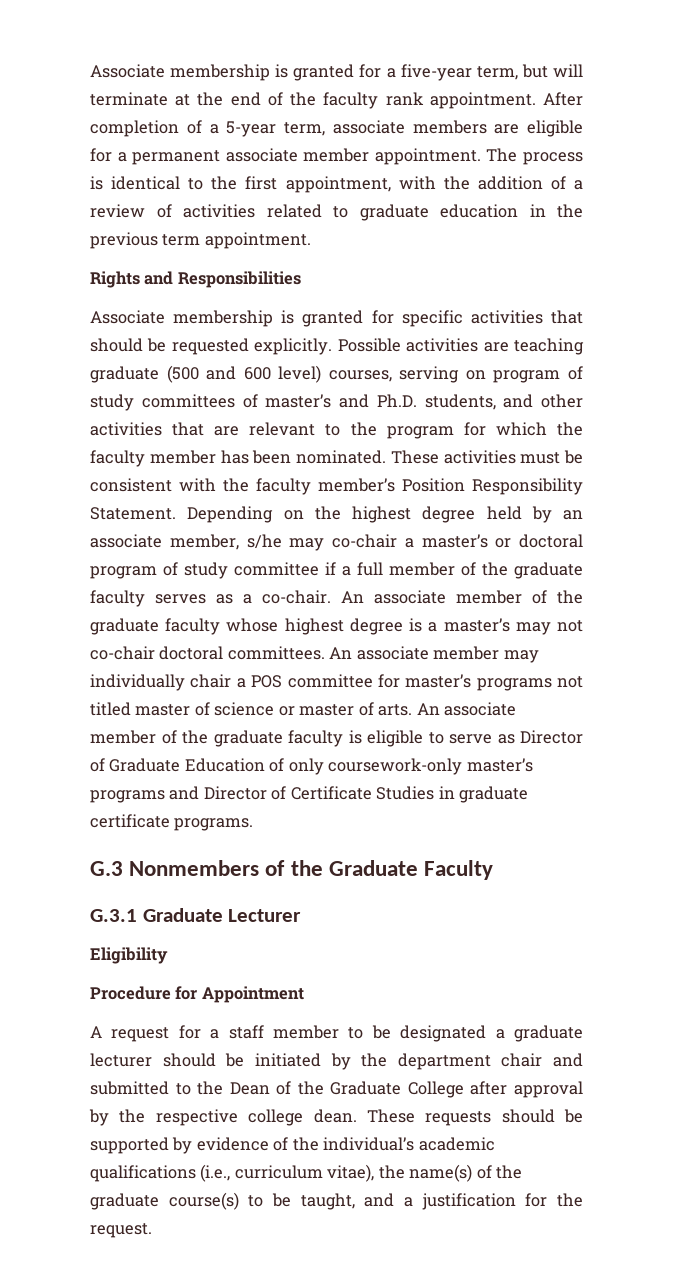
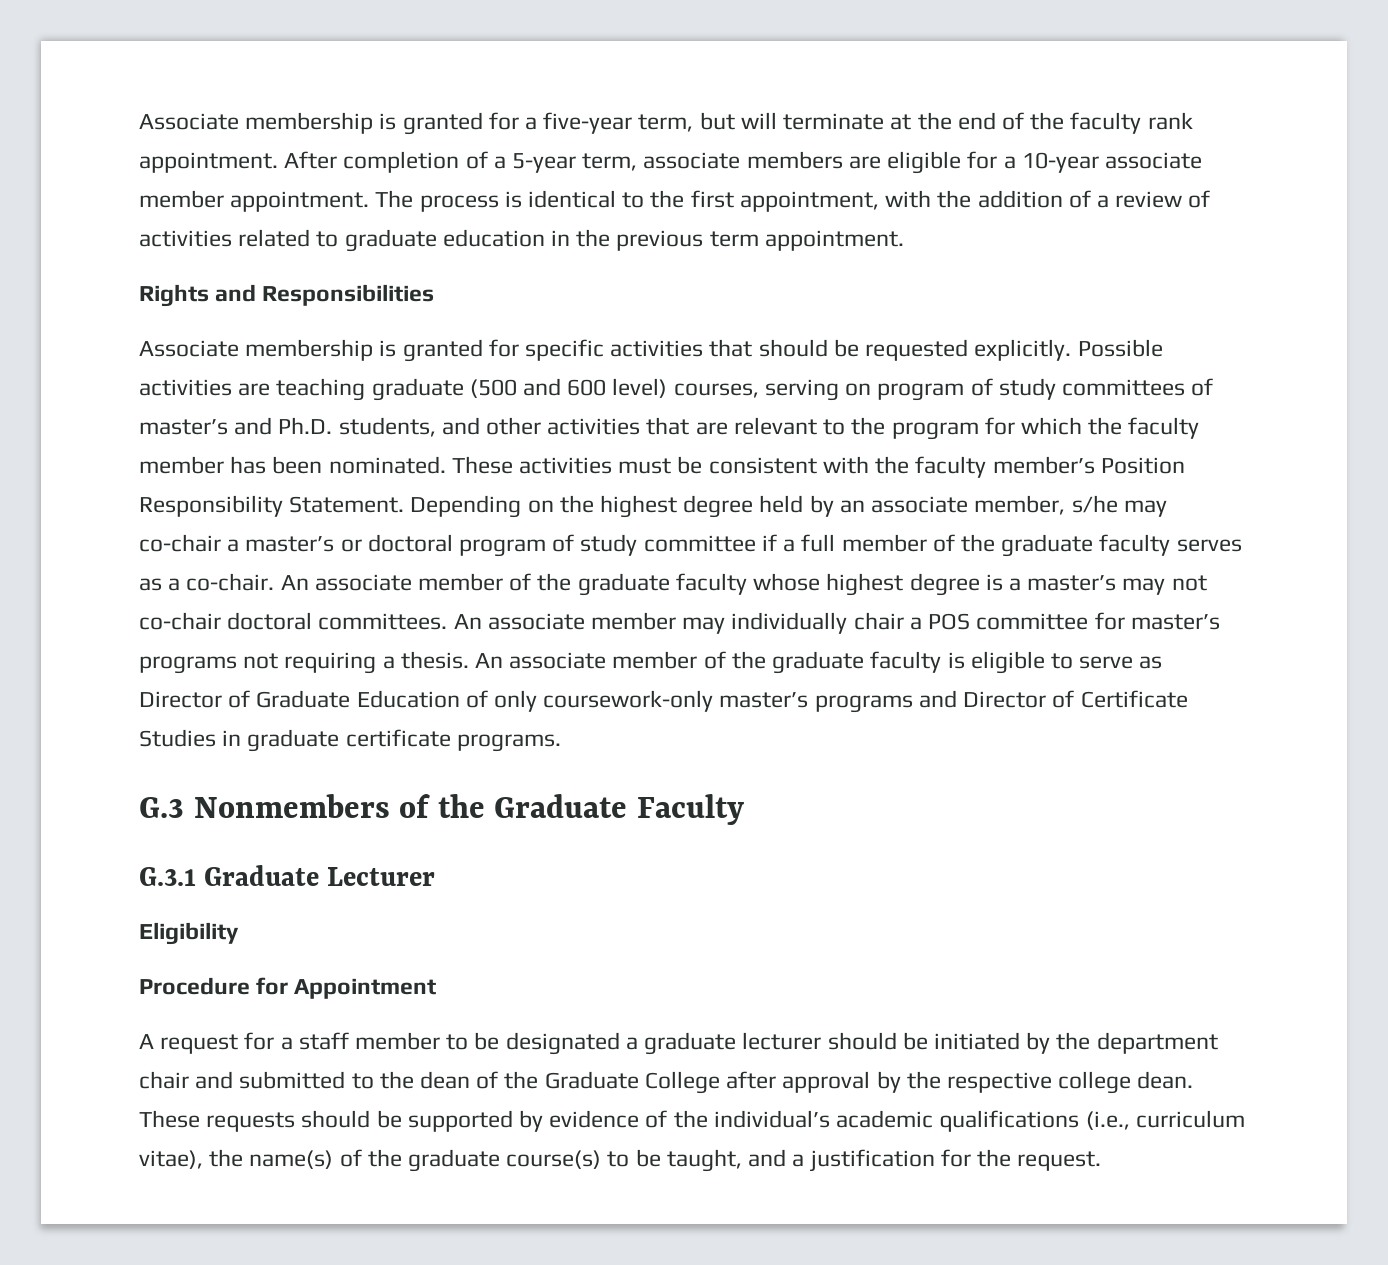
- After completion of a 5-year term, associate members are eligible for a permanent associate member appointment.
+ After completion of a 5-year term, associate members are eligible for a 10-year associate member appointment.
- An associate member may individually chair a POS committee for master’s programs not titled master of science or master of arts. An associate member of the graduate faculty is eligible to serve as Director of Graduate Education of only coursework-only master’s programs and Director of Certificate Studies in graduate certificate programs.
+ An associate member may individually chair a POS committee for master’s programs not requiring a thesis. An associate member of the graduate faculty is eligible to serve as Director of Graduate Education of only coursework-only master’s programs and Director of Certificate Studies in graduate certificate programs.
- A request for a staff member to be designated a graduate lecturer should be initiated by the department chair and submitted to the Dean of the Graduate College after approval by the respective college dean.
+ A request for a staff member to be designated a graduate lecturer should be initiated by the department chair and submitted to the dean of the Graduate College after approval by the respective college dean.

